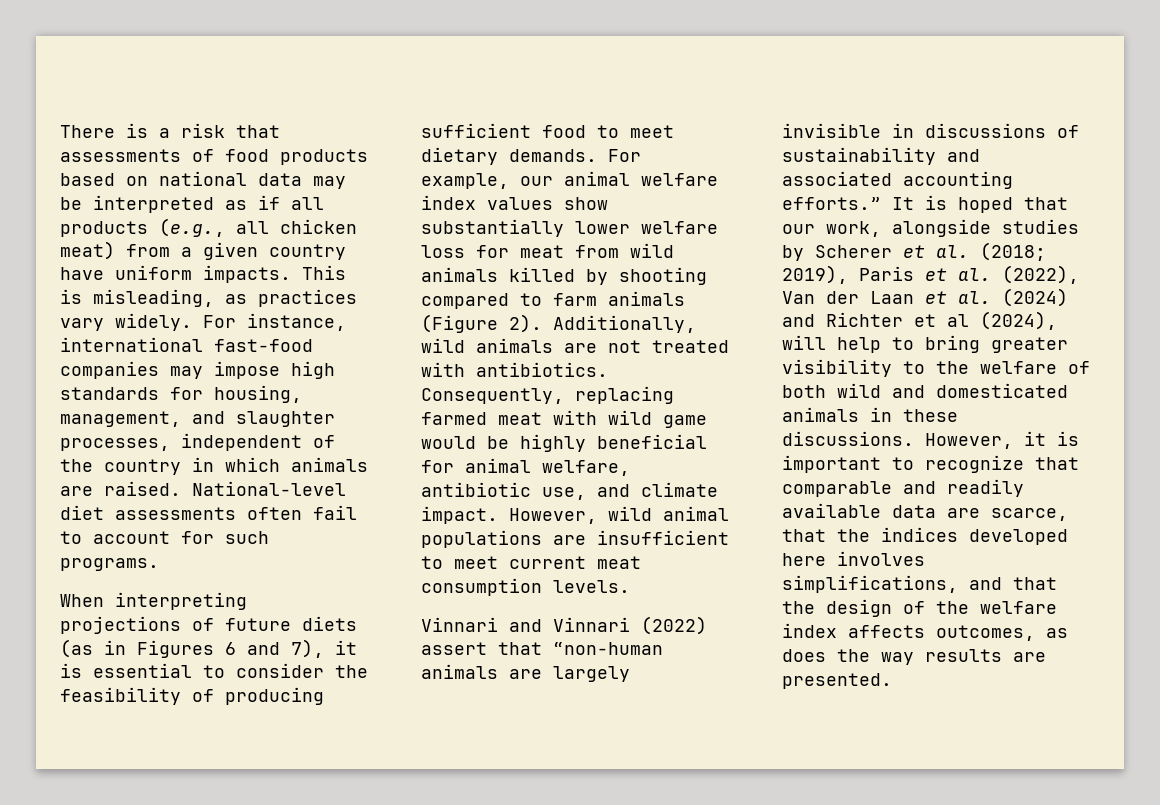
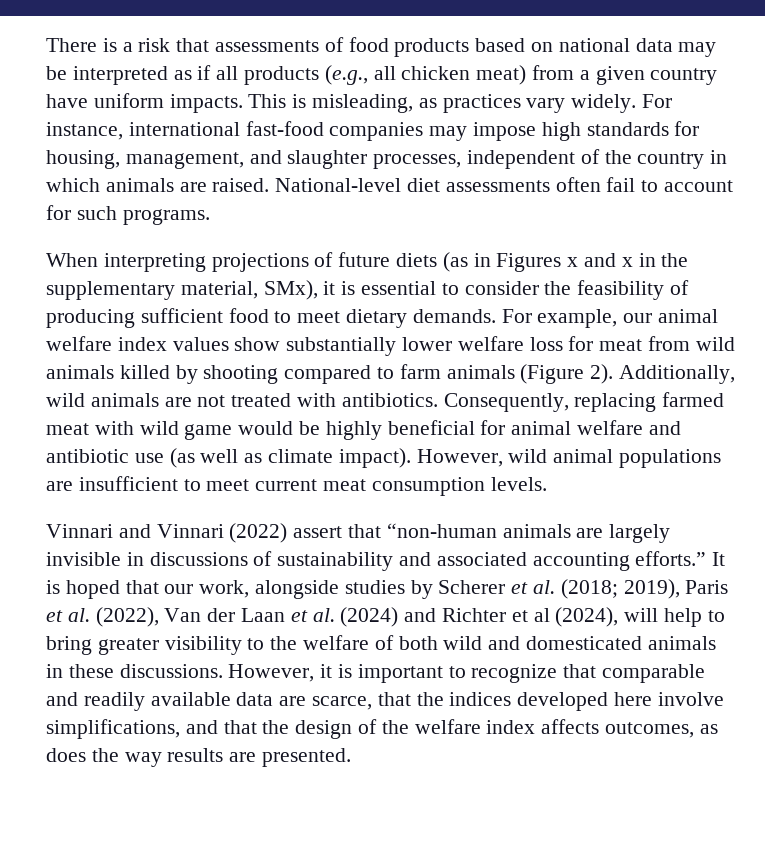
- When interpreting projections of future diets (as in Figures 6 and 7), it is essential to consider the feasibility of producing sufficient food to meet dietary demands.
+ When interpreting projections of future diets (as in Figures x and x in the supplementary material, SMx), it is essential to consider the feasibility of producing sufficient food to meet dietary demands.
- Consequently, replacing farmed meat with wild game would be highly beneficial for animal welfare, antibiotic use, and climate impact.
+ Consequently, replacing farmed meat with wild game would be highly beneficial for animal welfare and antibiotic use (as well as climate impact).
- However, it is important to recognize that comparable and readily available data are scarce, that the indices developed here involves simplifications, and that the design of the welfare index affects outcomes, as does the way results are presented.
+ However, it is important to recognize that comparable and readily available data are scarce, that the indices developed here involve simplifications, and that the design of the welfare index affects outcomes, as does the way results are presented.

